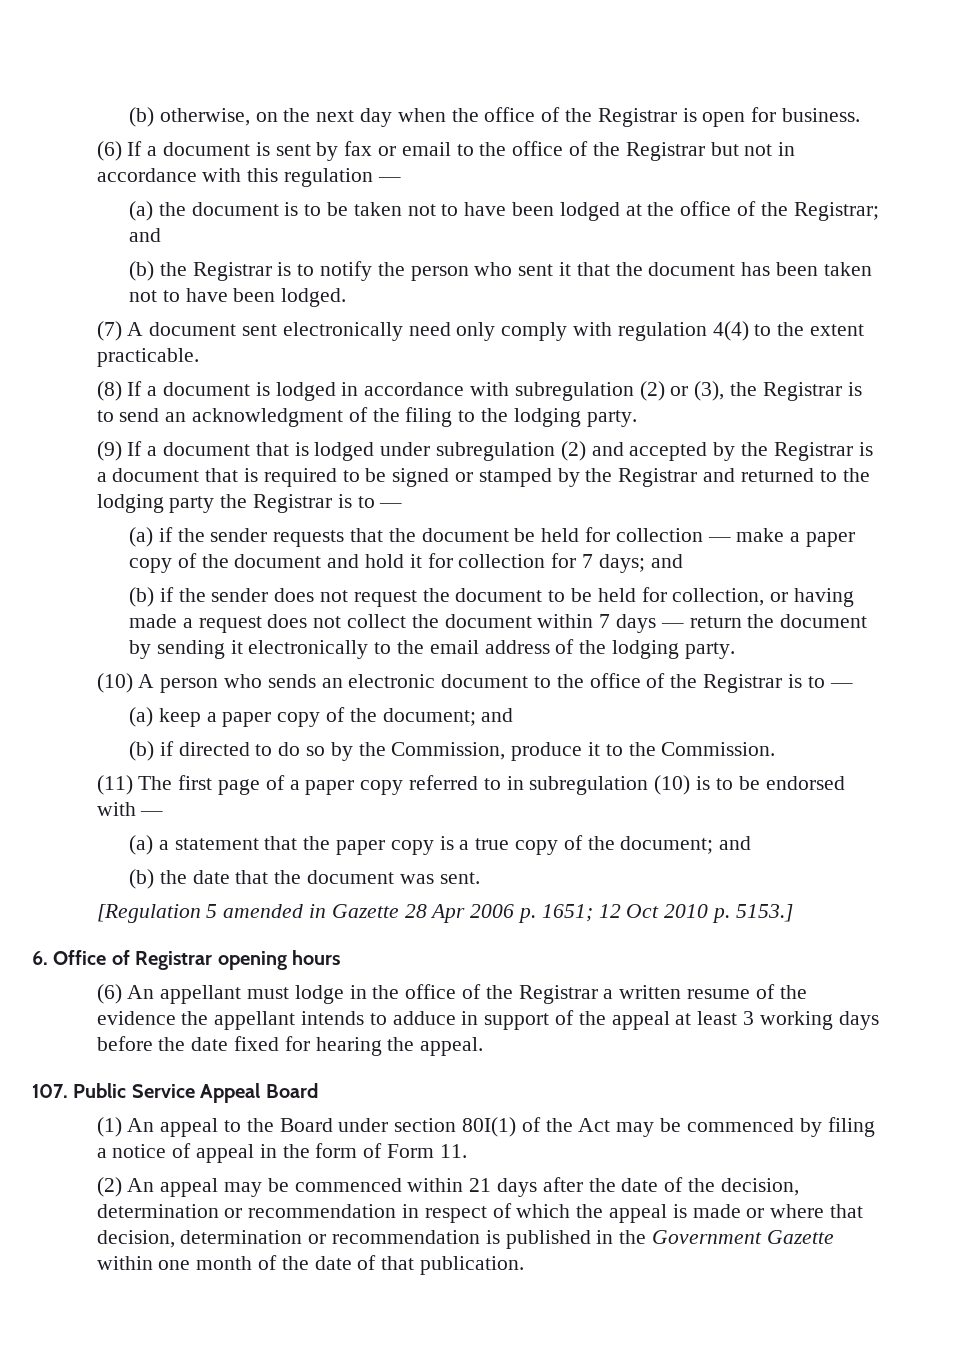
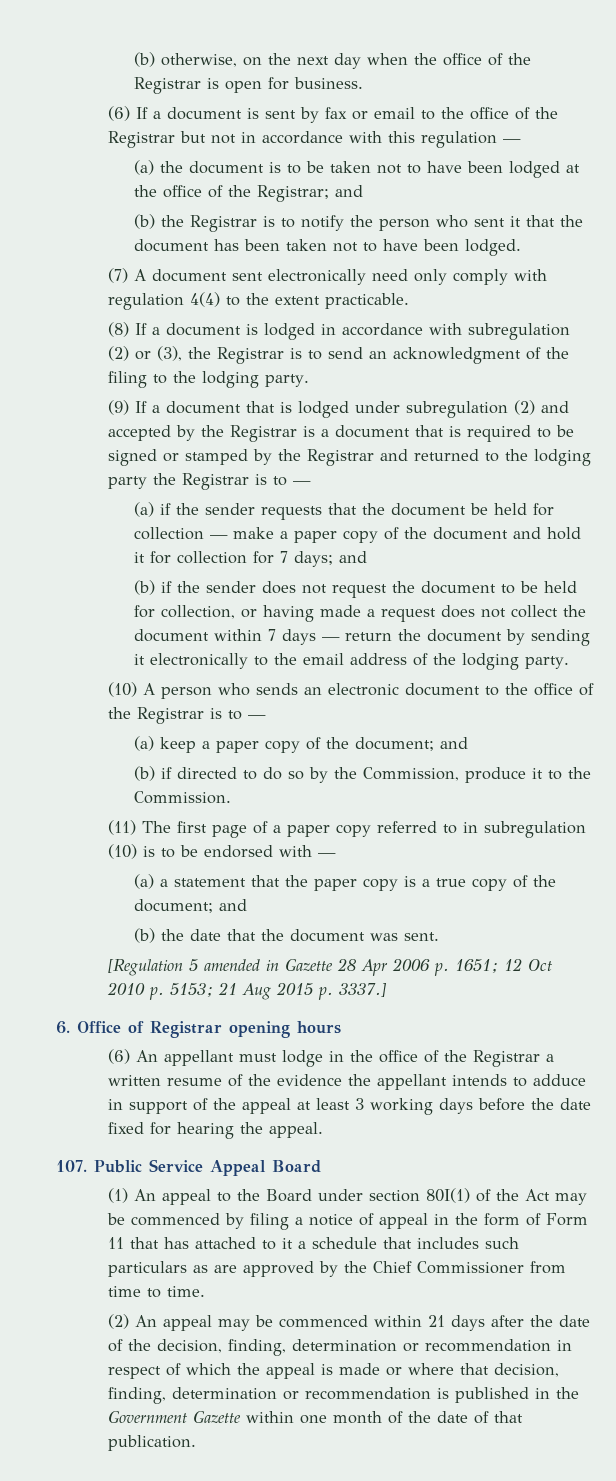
- [Regulation 5 amended in Gazette 28 Apr 2006 p. 1651; 12 Oct 2010 p. 5153.]
+ [Regulation 5 amended in Gazette 28 Apr 2006 p. 1651; 12 Oct 2010 p. 5153; 21 Aug 2015 p. 3337.]
- (1) An appeal to the Board under section 80I(1) of the Act may be commenced by filing a notice of appeal in the form of Form 11.
+ (1) An appeal to the Board under section 80I(1) of the Act may be commenced by filing a notice of appeal in the form of Form 11 that has attached to it a schedule that includes such particulars as are approved by the Chief Commissioner from time to time.
- (2) An appeal may be commenced within 21 days after the date of the decision, determination or recommendation in respect of which the appeal is made or where that decision, determination or recommendation is published in the Government Gazette within one month of the date of that publication.
+ (2) An appeal may be commenced within 21 days after the date of the decision, finding, determination or recommendation in respect of which the appeal is made or where that decision, finding, determination or recommendation is published in the Government Gazette within one month of the date of that publication.

